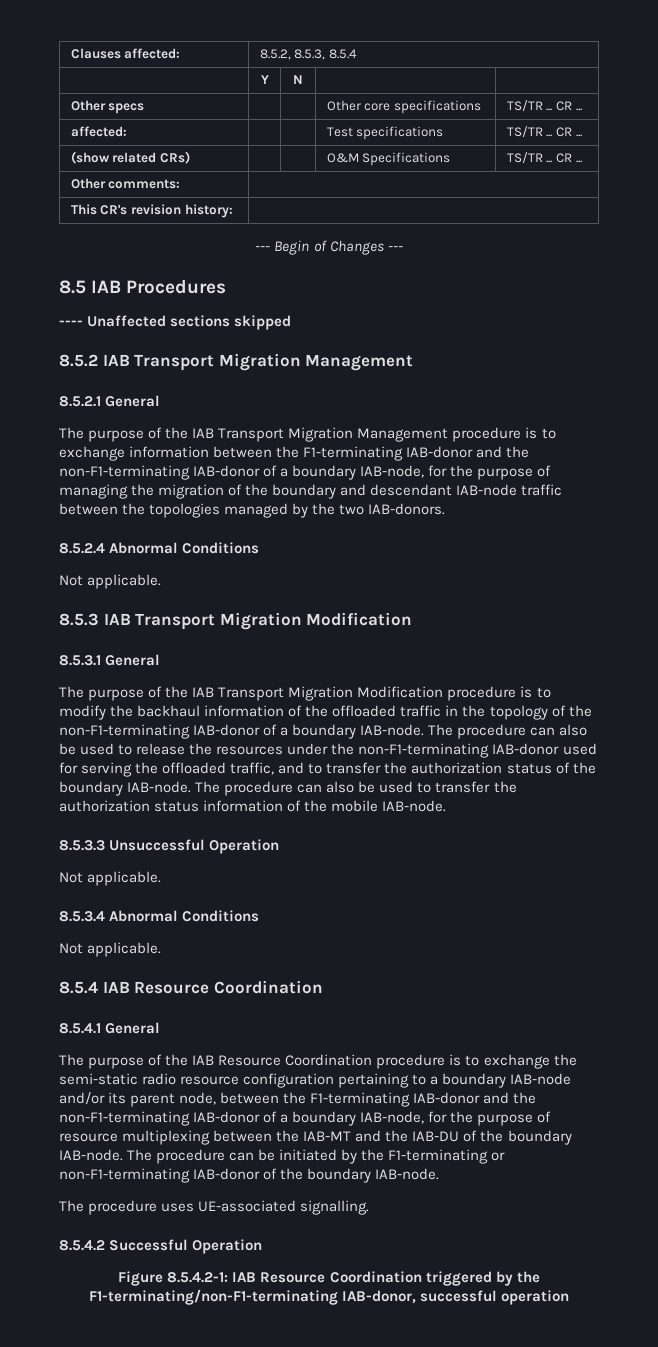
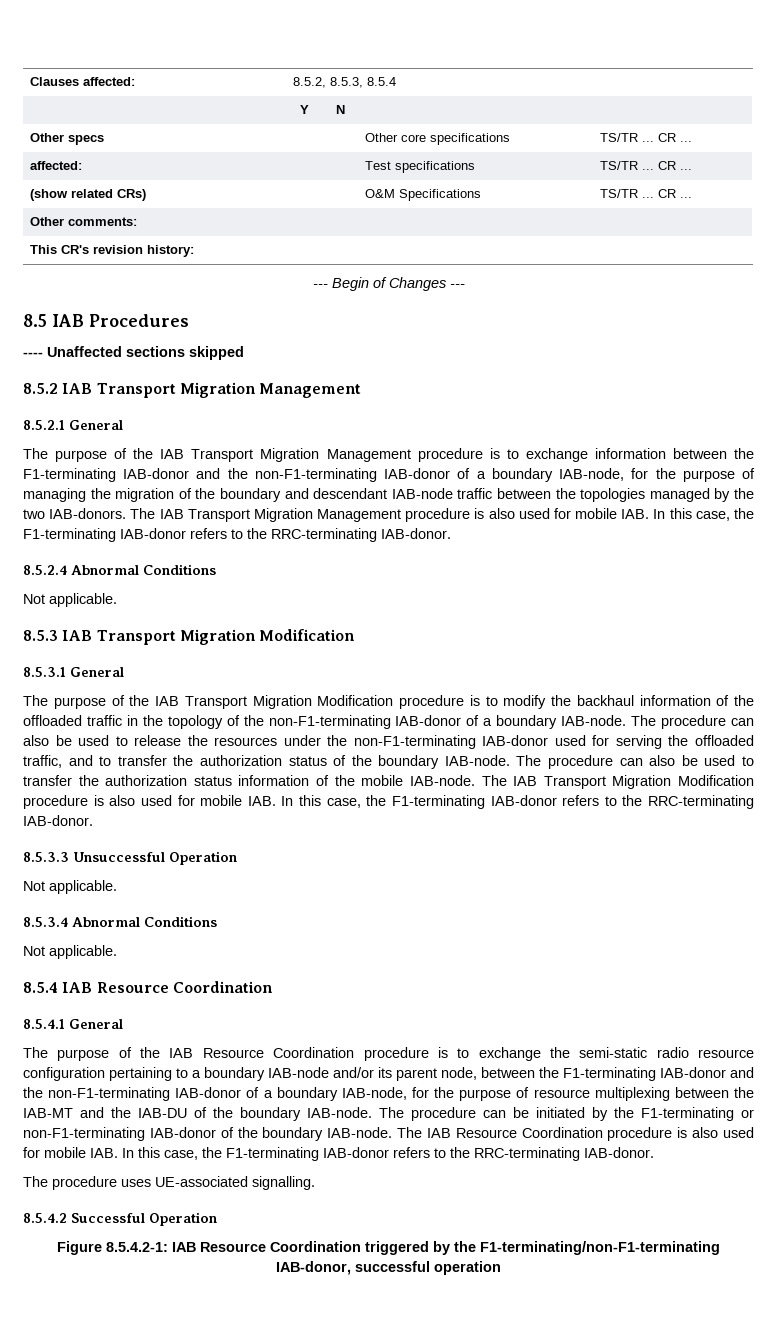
+ The IAB Transport Migration Management procedure is also used for mobile IAB. In this case, the F1-terminating IAB-donor refers to the RRC-terminating IAB-donor.
+ The IAB Transport Migration Modification procedure is also used for mobile IAB. In this case, the F1-terminating IAB-donor refers to the RRC-terminating IAB-donor.
+ The IAB Resource Coordination procedure is also used for mobile IAB. In this case, the F1-terminating IAB-donor refers to the RRC-terminating IAB-donor.

